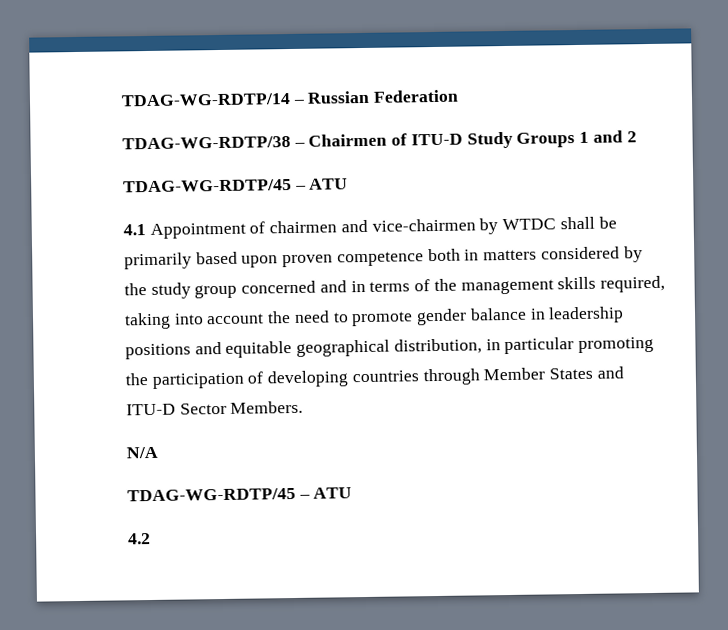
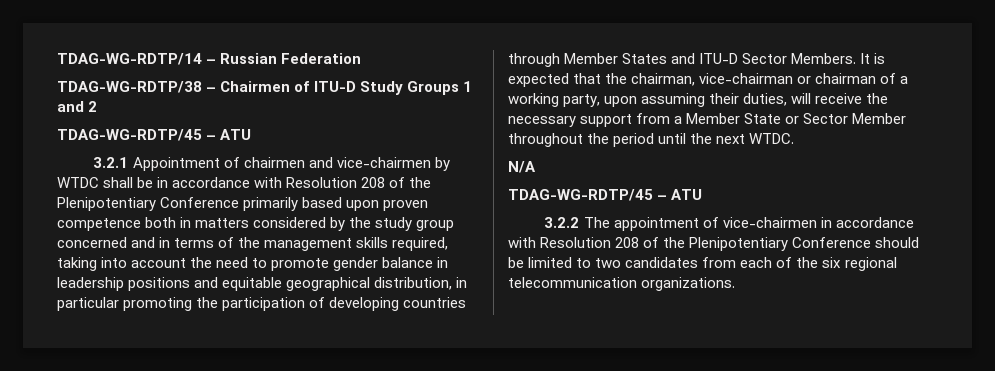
- 4.1 Appointment of chairmen and vice-chairmen by WTDC shall be primarily based upon proven competence both in matters considered by the study group concerned and in terms of the management skills required, taking into account the need to promote gender balance in leadership positions and equitable geographical distribution, in particular promoting the participation of developing countries through Member States and ITU-D Sector Members.
+ 3.2.1 Appointment of chairmen and vice-chairmen by WTDC shall be in accordance with Resolution 208 of the Plenipotentiary Conference primarily based upon proven competence both in matters considered by the study group concerned and in terms of the management skills required, taking into account the need to promote gender balance in leadership positions and equitable geographical distribution, in particular promoting the participation of developing countries through Member States and ITU-D Sector Members. It is expected that the chairman, vice-chairman or chairman of a working party, upon assuming their duties, will receive the necessary support from a Member State or Sector Member throughout the period until the next WTDC.
  N/A
  TDAG-WG-RDTP/45 – ATU
- 4.2
+ 3.2.2 The appointment of vice-chairmen in accordance with Resolution 208 of the Plenipotentiary Conference should be limited to two candidates from each of the six regional telecommunication organizations.

